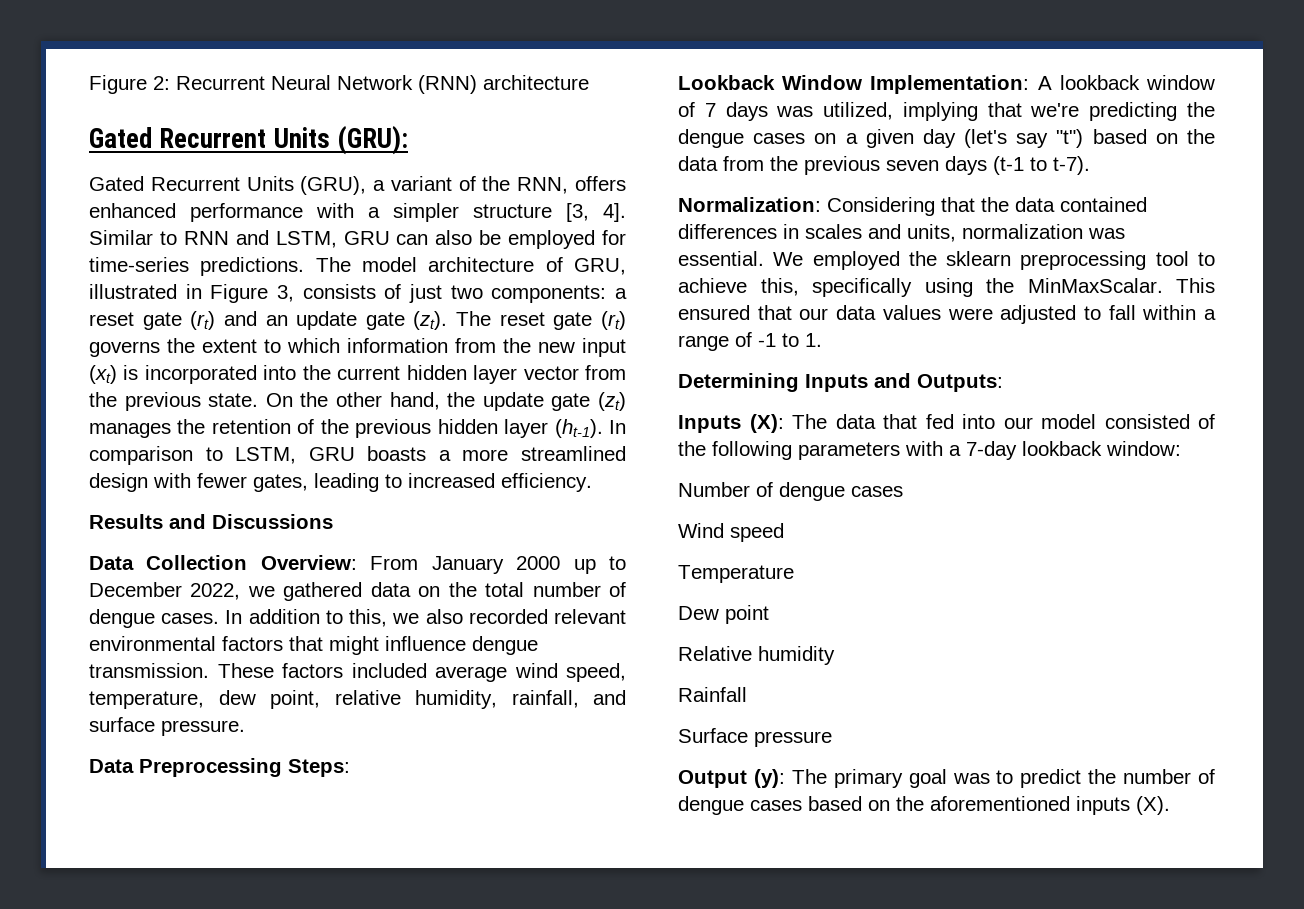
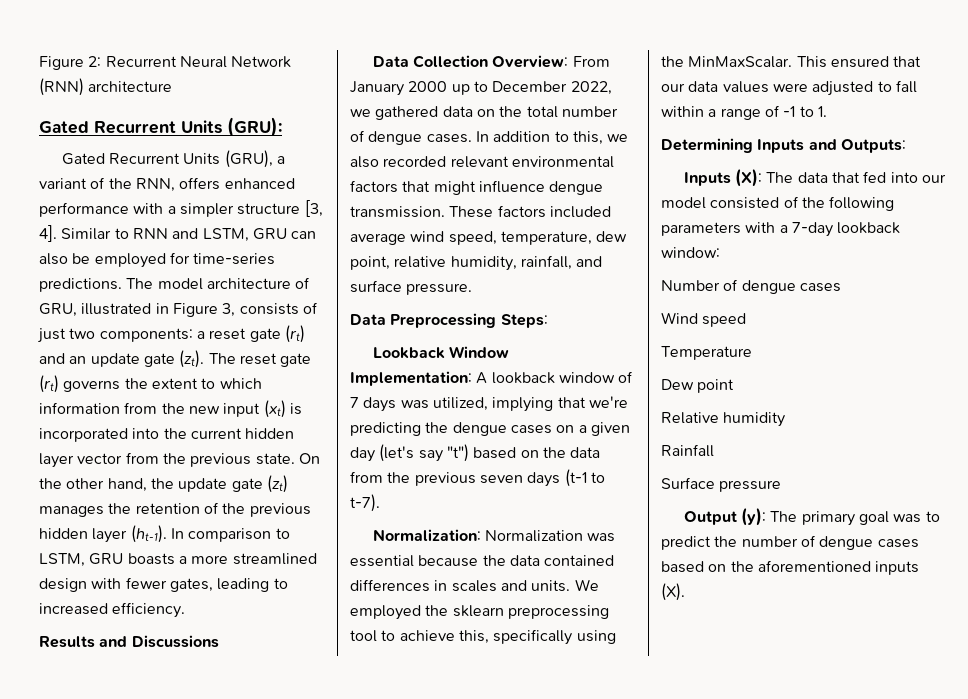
- Normalization: Considering that the data contained differences in scales and units, normalization was essential.
+ Normalization: Normalization was essential because the data contained differences in scales and units.

